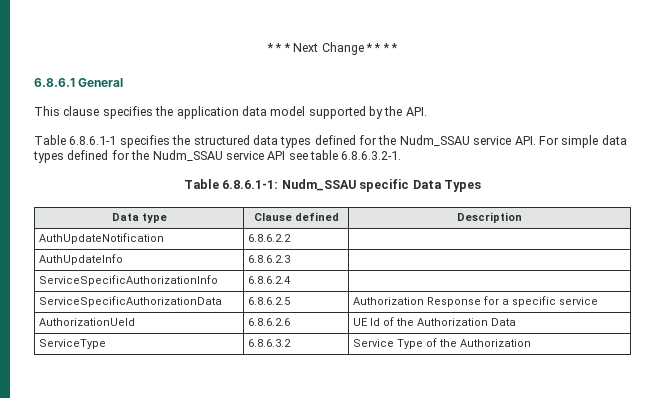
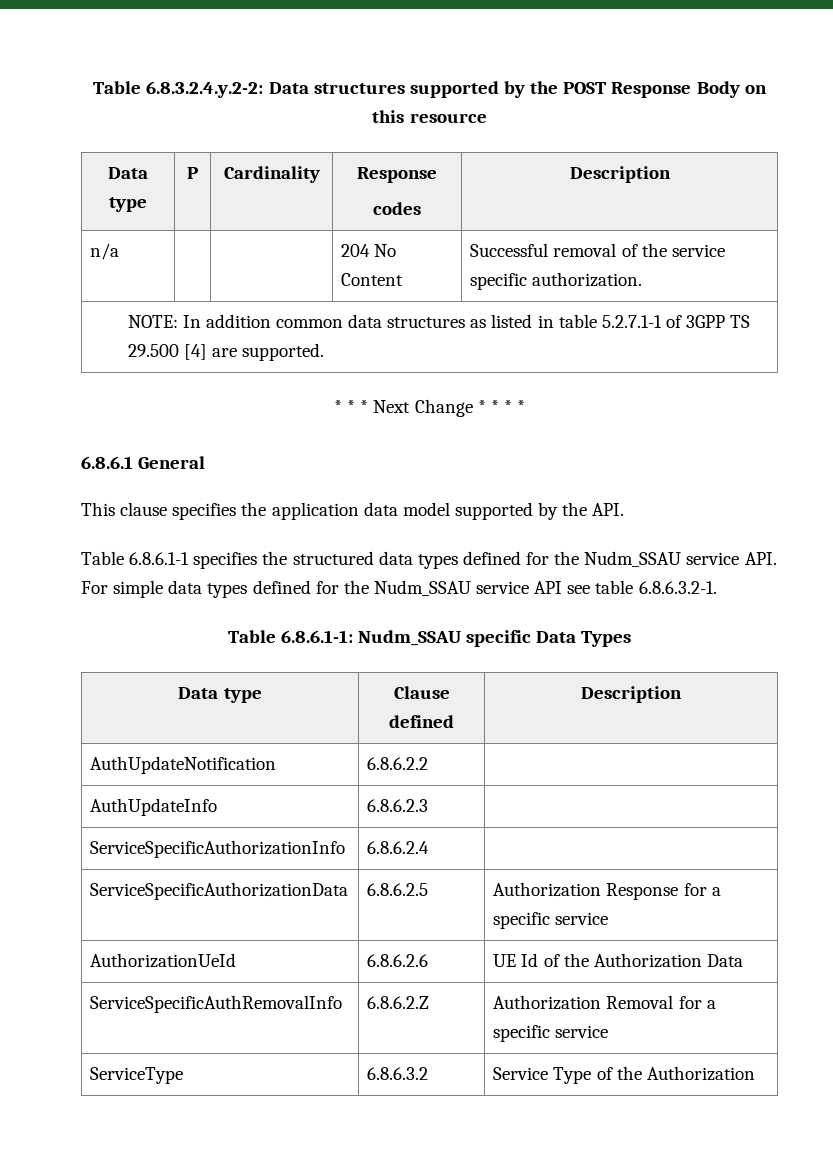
+ Table 6.8.3.2.4.y.2-2: Data structures supported by the POST Response Body on this resource
+ Data type | P | Cardinality | Response
+ codes | Description
+ n/a | | | 204 No Content | Successful removal of the service specific authorization.
+ NOTE: In addition common data structures as listed in table 5.2.7.1-1 of 3GPP TS 29.500 [4] are supported.
+ ServiceSpecificAuthRemovalInfo | 6.8.6.2.Z | Authorization Removal for a specific service

